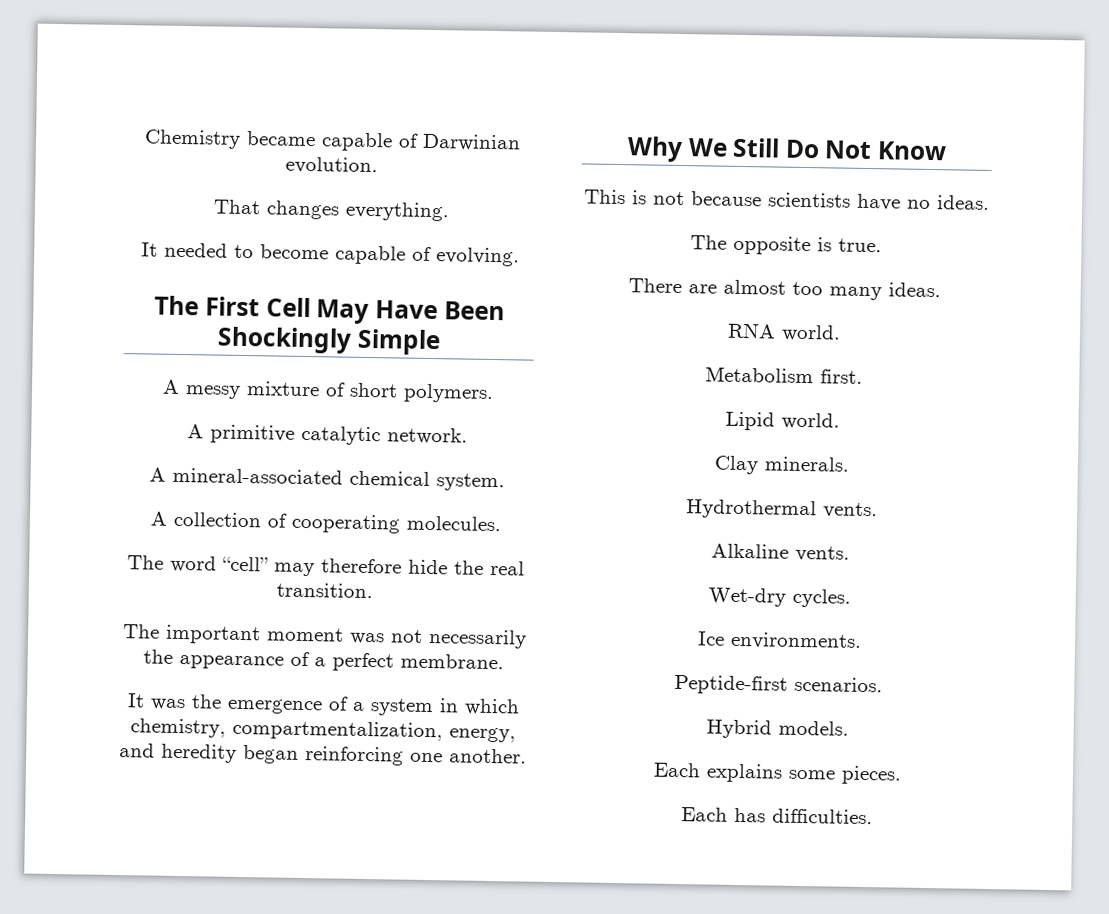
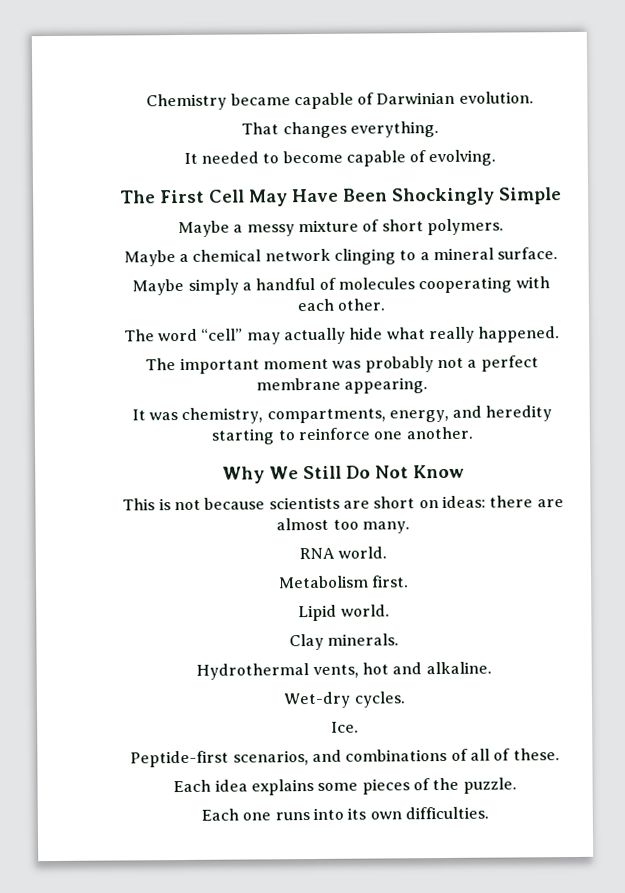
- A messy mixture of short polymers.
+ Maybe a messy mixture of short polymers.
- A primitive catalytic network.
- A mineral-associated chemical system.
- A collection of cooperating molecules.
+ Maybe a chemical network clinging to a mineral surface.
+ Maybe simply a handful of molecules cooperating with each other.
- The word “cell” may therefore hide the real transition.
+ The word “cell” may actually hide what really happened.
- The important moment was not necessarily the appearance of a perfect membrane.
- It was the emergence of a system in which chemistry, compartmentalization, energy, and heredity began reinforcing one another.
+ The important moment was probably not a perfect membrane appearing.
+ It was chemistry, compartments, energy, and heredity starting to reinforce one another.
- This is not because scientists have no ideas.
- The opposite is true.
- There are almost too many ideas.
+ This is not because scientists are short on ideas: there are almost too many.
- Hydrothermal vents.
- Alkaline vents.
+ Hydrothermal vents, hot and alkaline.
- Ice environments.
+ Ice.
- Peptide-first scenarios.
- Hybrid models.
- Each explains some pieces.
- Each has difficulties.
+ Peptide-first scenarios, and combinations of all of these.
+ Each idea explains some pieces of the puzzle.
+ Each one runs into its own difficulties.

